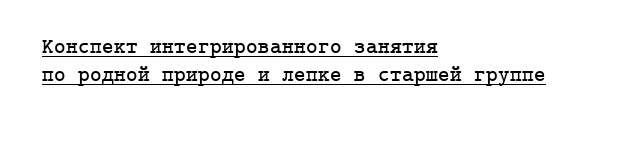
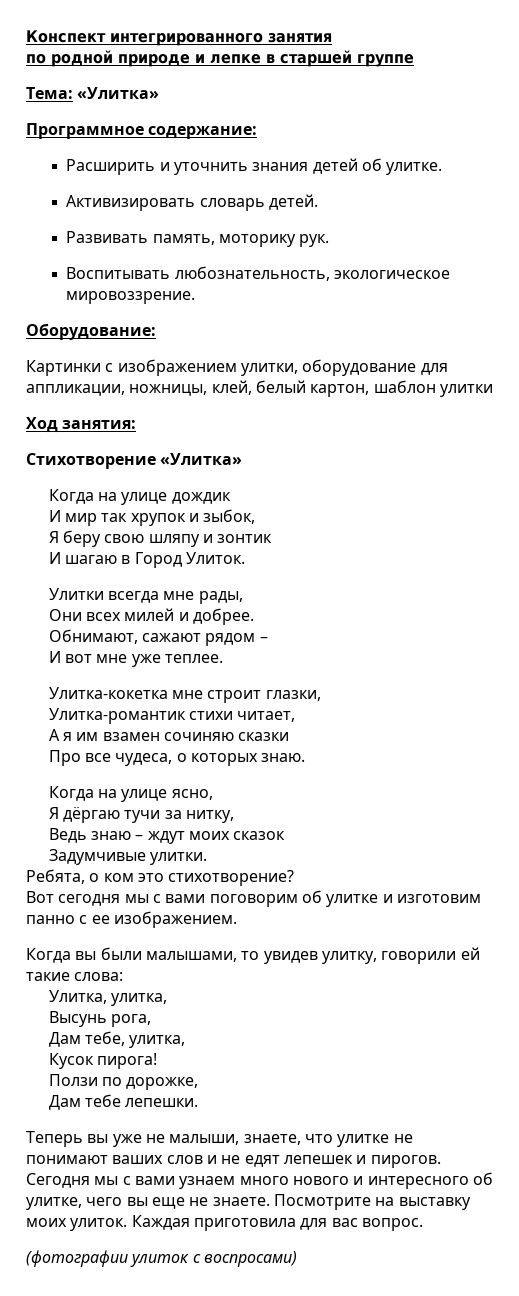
+ Тема: «Улитка»
+ Программное содержание:
+ Расширить и уточнить знания детей об улитке.
+ Активизировать словарь детей.
+ Развивать память, моторику рук.
+ Воспитывать любознательность, экологическое мировоззрение.
+ Оборудование:
+ Картинки с изображением улитки, оборудование для аппликации, ножницы, клей, белый картон, шаблон улитки
+ Ход занятия:
+ Стихотворение «Улитка»
+ Когда на улице дождик
+ И мир так хрупок и зыбок,
+ Я беру свою шляпу и зонтик
+ И шагаю в Город Улиток.
+ Улитки всегда мне рады,
+ Они всех милей и добрее.
+ Обнимают, сажают рядом –
+ И вот мне уже теплее.
+ Улитка-кокетка мне строит глазки,
+ Улитка-романтик стихи читает,
+ А я им взамен сочиняю сказки
+ Про все чудеса, о которых знаю.
+ Когда на улице ясно,
+ Я дёргаю тучи за нитку,
+ Ведь знаю – ждут моих сказок
+ Задумчивые улитки.
+ Ребята, о ком это стихотворение?
+ Вот сегодня мы с вами поговорим об улитке и изготовим панно с ее изображением.
+ Когда вы были малышами, то увидев улитку, говорили ей такие слова:
+ Улитка, улитка,
+ Высунь рога,
+ Дам тебе, улитка,
+ Кусок пирога!
+ Ползи по дорожке,
+ Дам тебе лепешки.
+ Теперь вы уже не малыши, знаете, что улитке не понимают ваших слов и не едят лепешек и пирогов. Сегодня мы с вами узнаем много нового и интересного об улитке, чего вы еще не знаете. Посмотрите на выставку моих улиток. Каждая приготовила для вас вопрос.
+ (фотографии улиток с воспросами)

